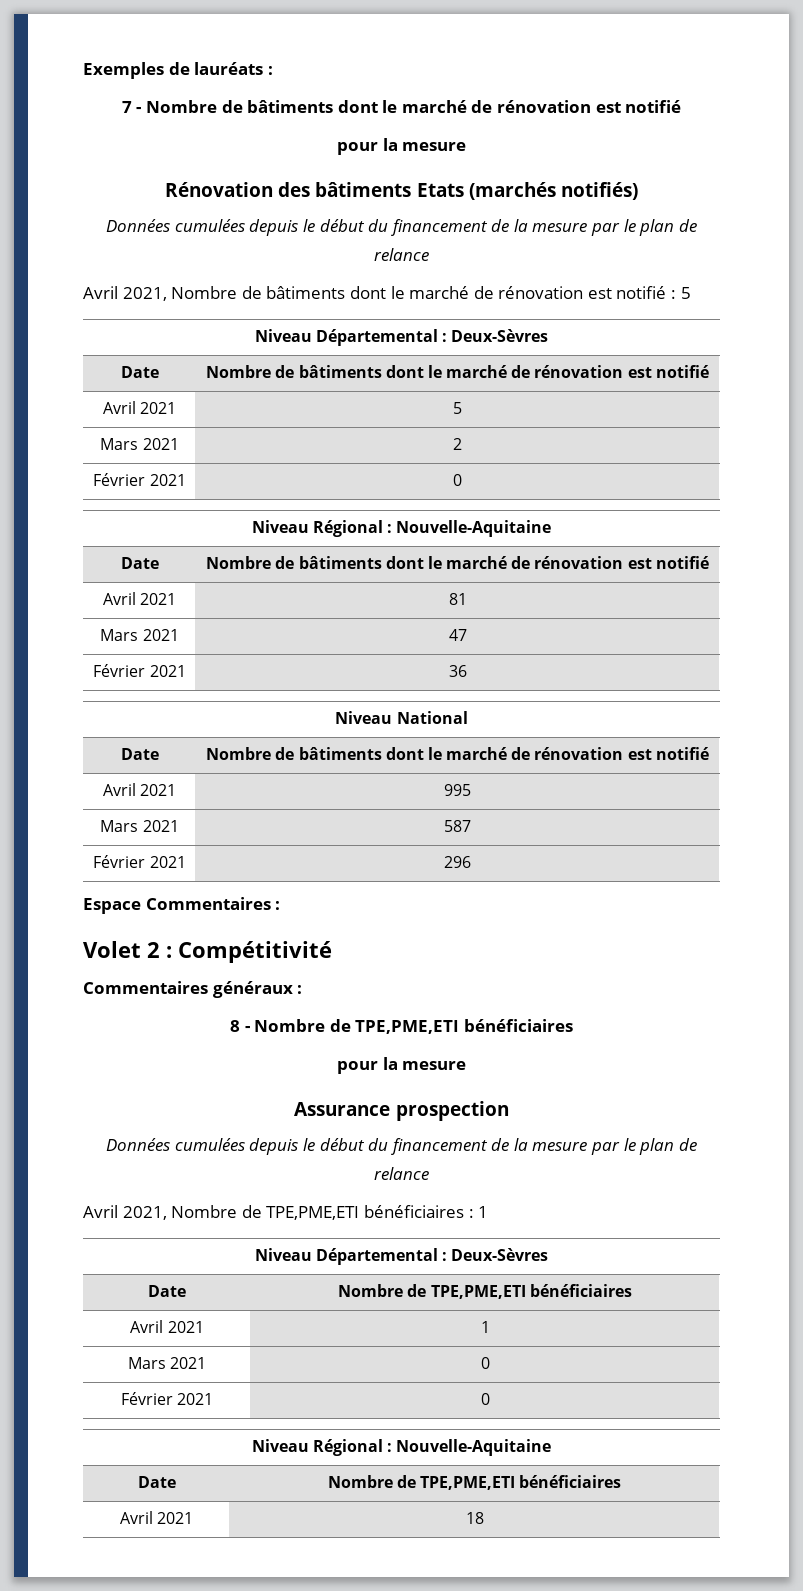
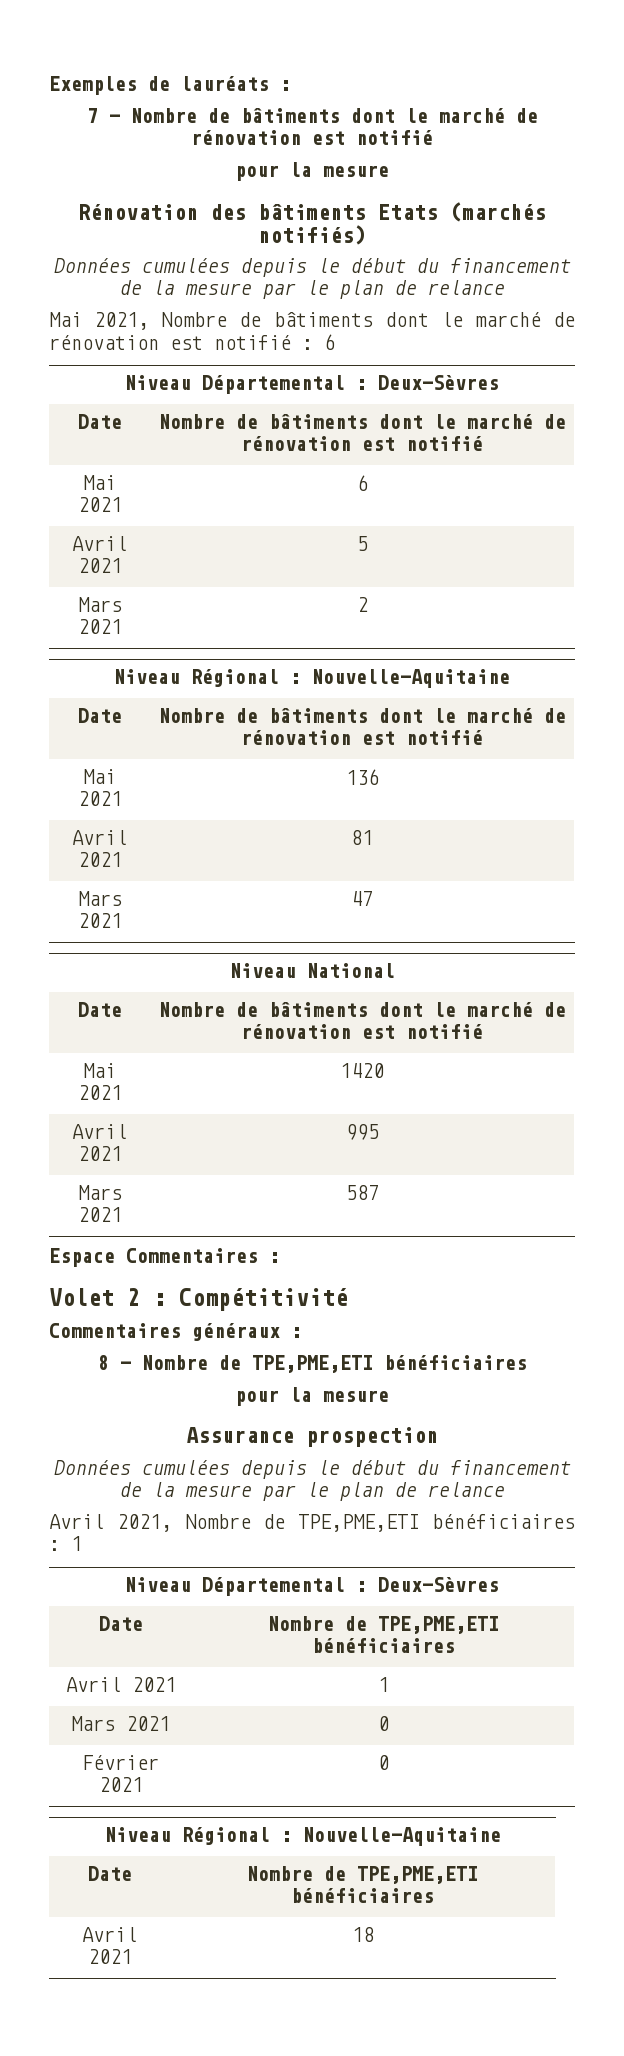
- Avril 2021, Nombre de bâtiments dont le marché de rénovation est notifié : 5
+ Mai 2021, Nombre de bâtiments dont le marché de rénovation est notifié : 6
+ Mai 2021 | 6
  Mars 2021 | 2
- Février 2021 | 0
+ Mai 2021 | 136
- Février 2021 | 36
+ Mai 2021 | 1420
- Février 2021 | 296

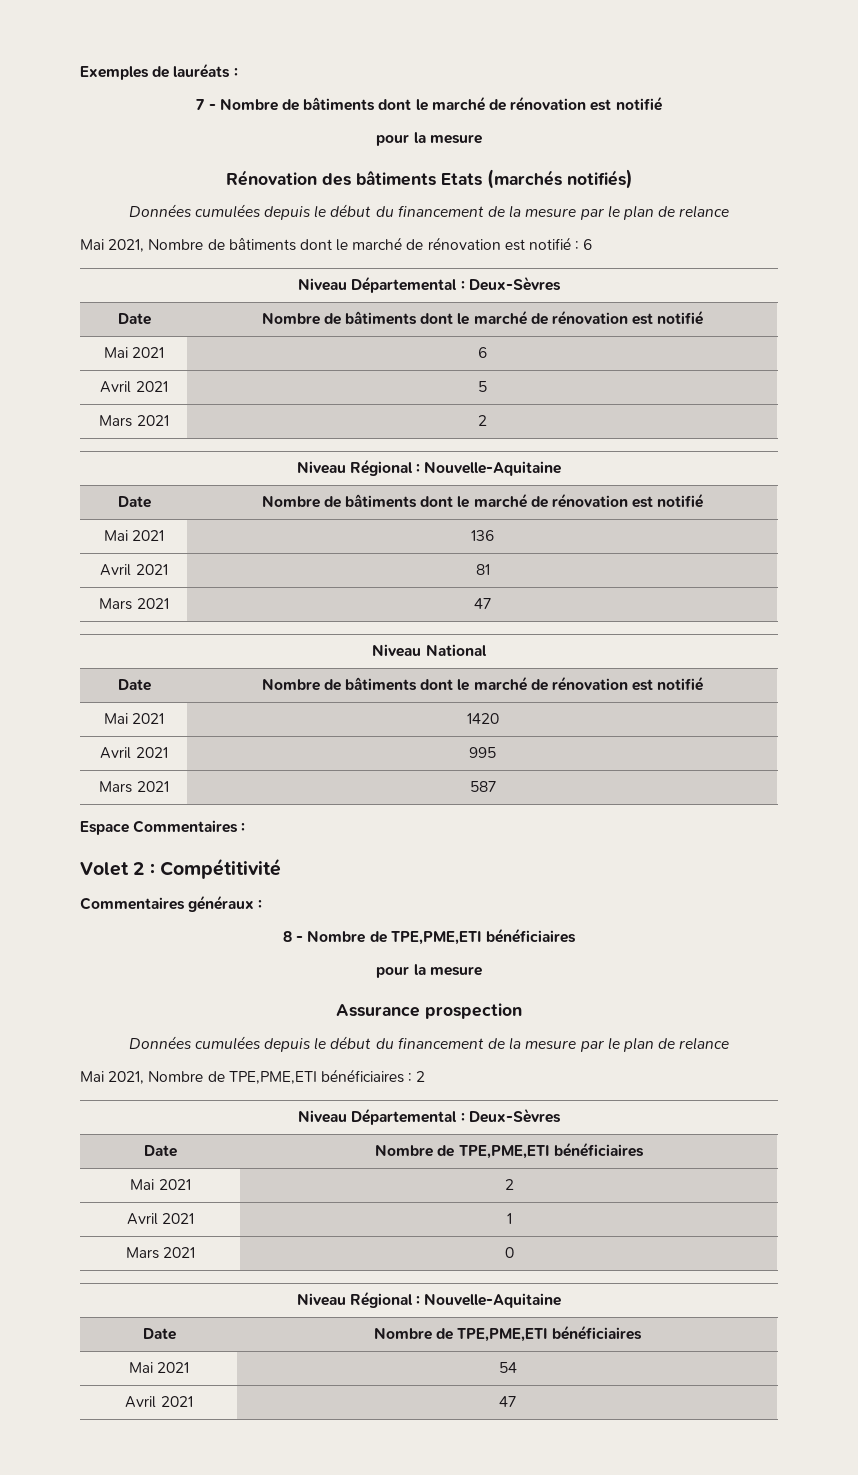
- Avril 2021, Nombre de TPE,PME,ETI bénéficiaires : 1
+ Mai 2021, Nombre de TPE,PME,ETI bénéficiaires : 2
+ Mai 2021 | 2
- Février 2021 | 0
- Avril 2021 | 18
+ Mai 2021 | 54
+ Avril 2021 | 47

